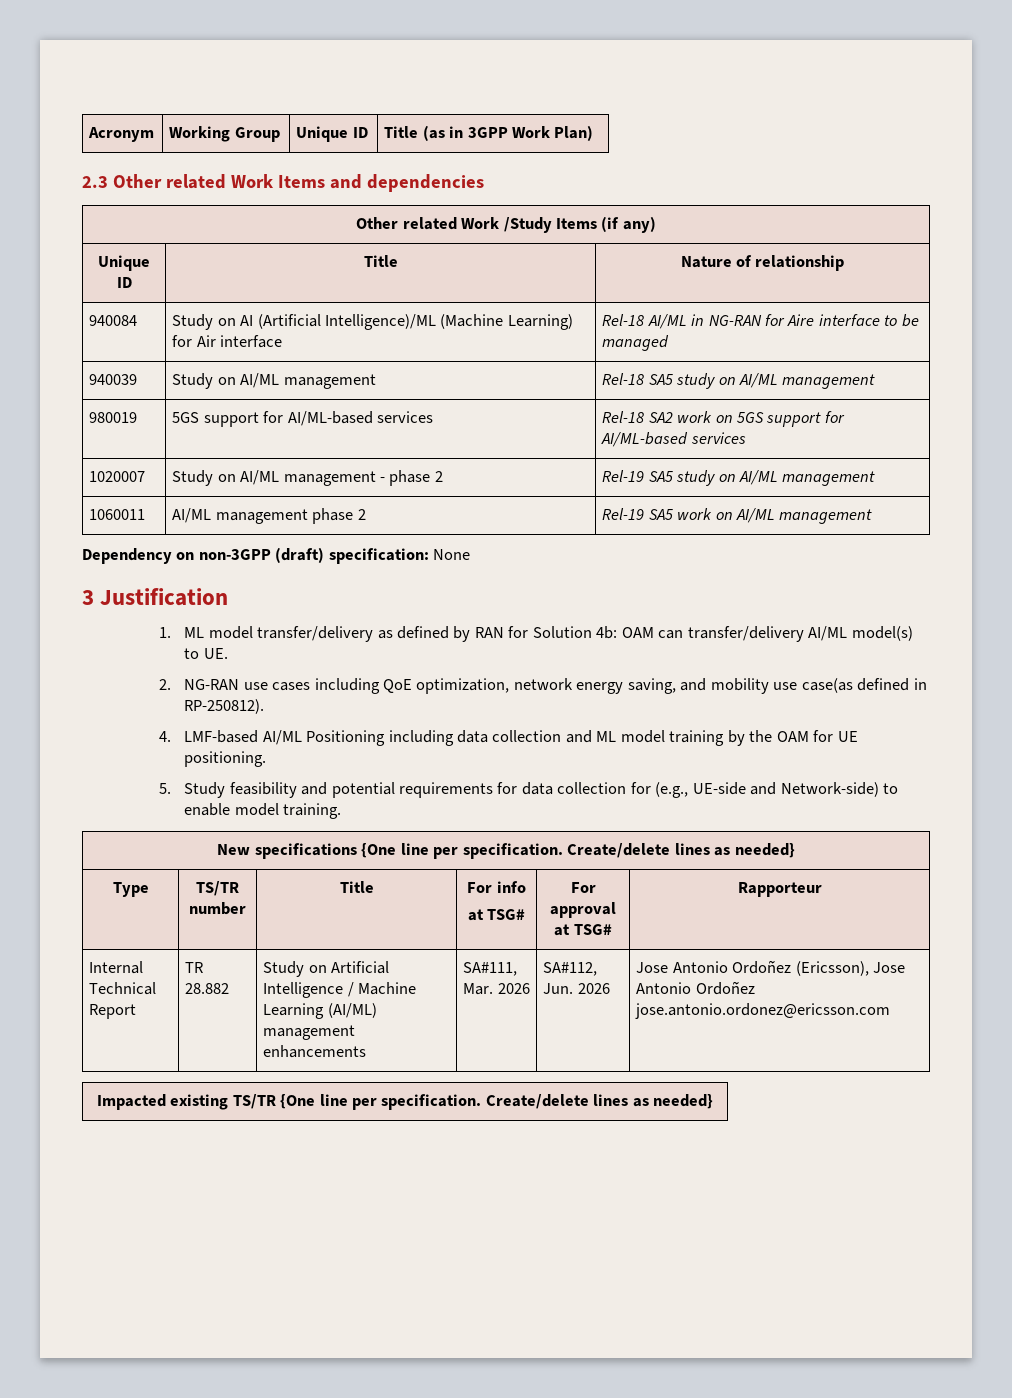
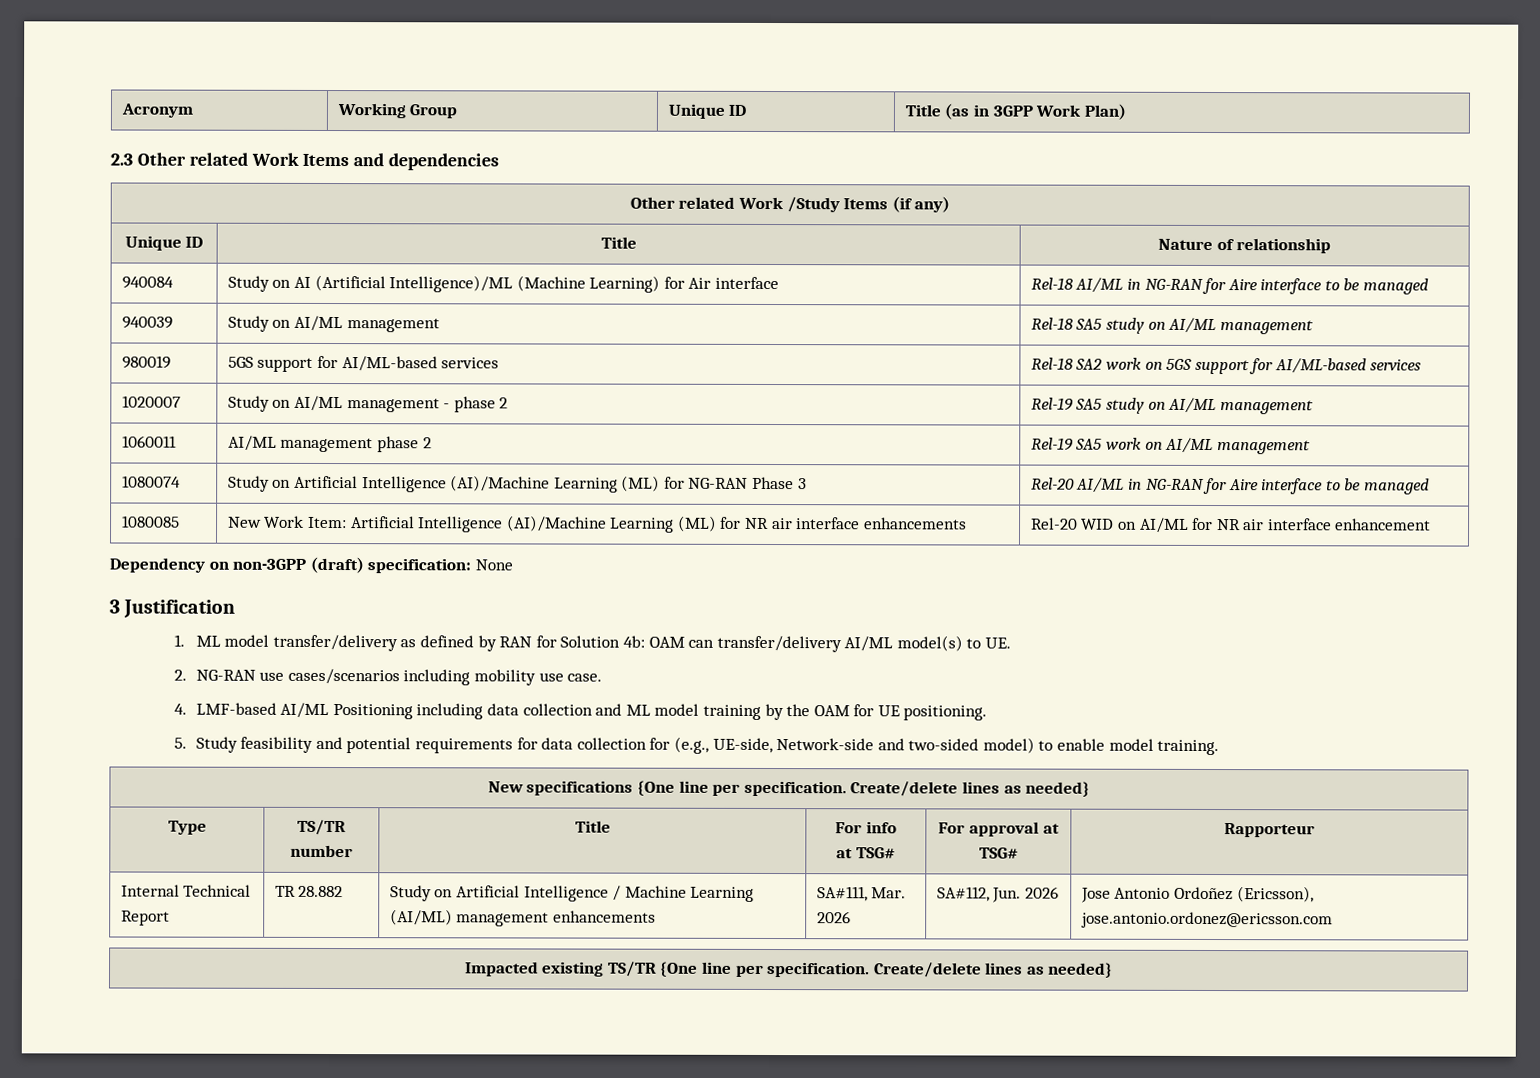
+ 1080074 | Study on Artificial Intelligence (AI)/Machine Learning (ML) for NG-RAN Phase 3 | Rel-20 AI/ML in NG-RAN for Aire interface to be managed
+ 1080085 | New Work Item: Artificial Intelligence (AI)/Machine Learning (ML) for NR air interface enhancements | Rel-20 WID on AI/ML for NR air interface enhancement
- 2. NG-RAN use cases including QoE optimization, network energy saving, and mobility use case(as defined in RP-250812).
+ 2. NG-RAN use cases/scenarios including mobility use case.
- 5. Study feasibility and potential requirements for data collection for (e.g., UE-side and Network-side) to enable model training.
+ 5. Study feasibility and potential requirements for data collection for (e.g., UE-side, Network-side and two-sided model) to enable model training.
- Internal Technical Report | TR 28.882 | Study on Artificial Intelligence / Machine Learning (AI/ML) management enhancements | SA#111, Mar. 2026 | SA#112, Jun. 2026 | Jose Antonio Ordoñez (Ericsson), Jose Antonio Ordoñez jose.antonio.ordonez@ericsson.com
+ Internal Technical Report | TR 28.882 | Study on Artificial Intelligence / Machine Learning (AI/ML) management enhancements | SA#111, Mar. 2026 | SA#112, Jun. 2026 | Jose Antonio Ordoñez (Ericsson), jose.antonio.ordonez@ericsson.com

